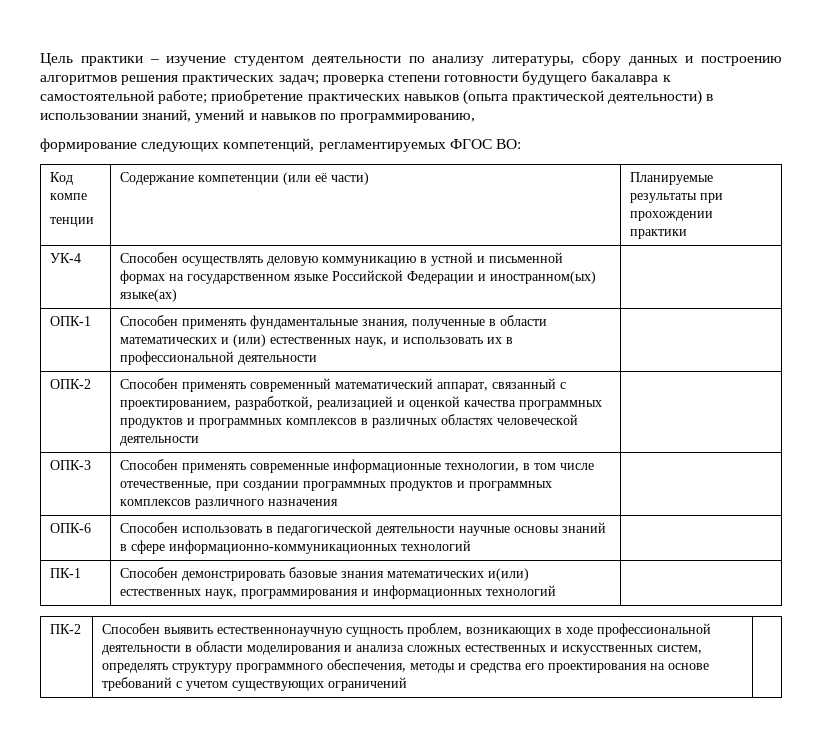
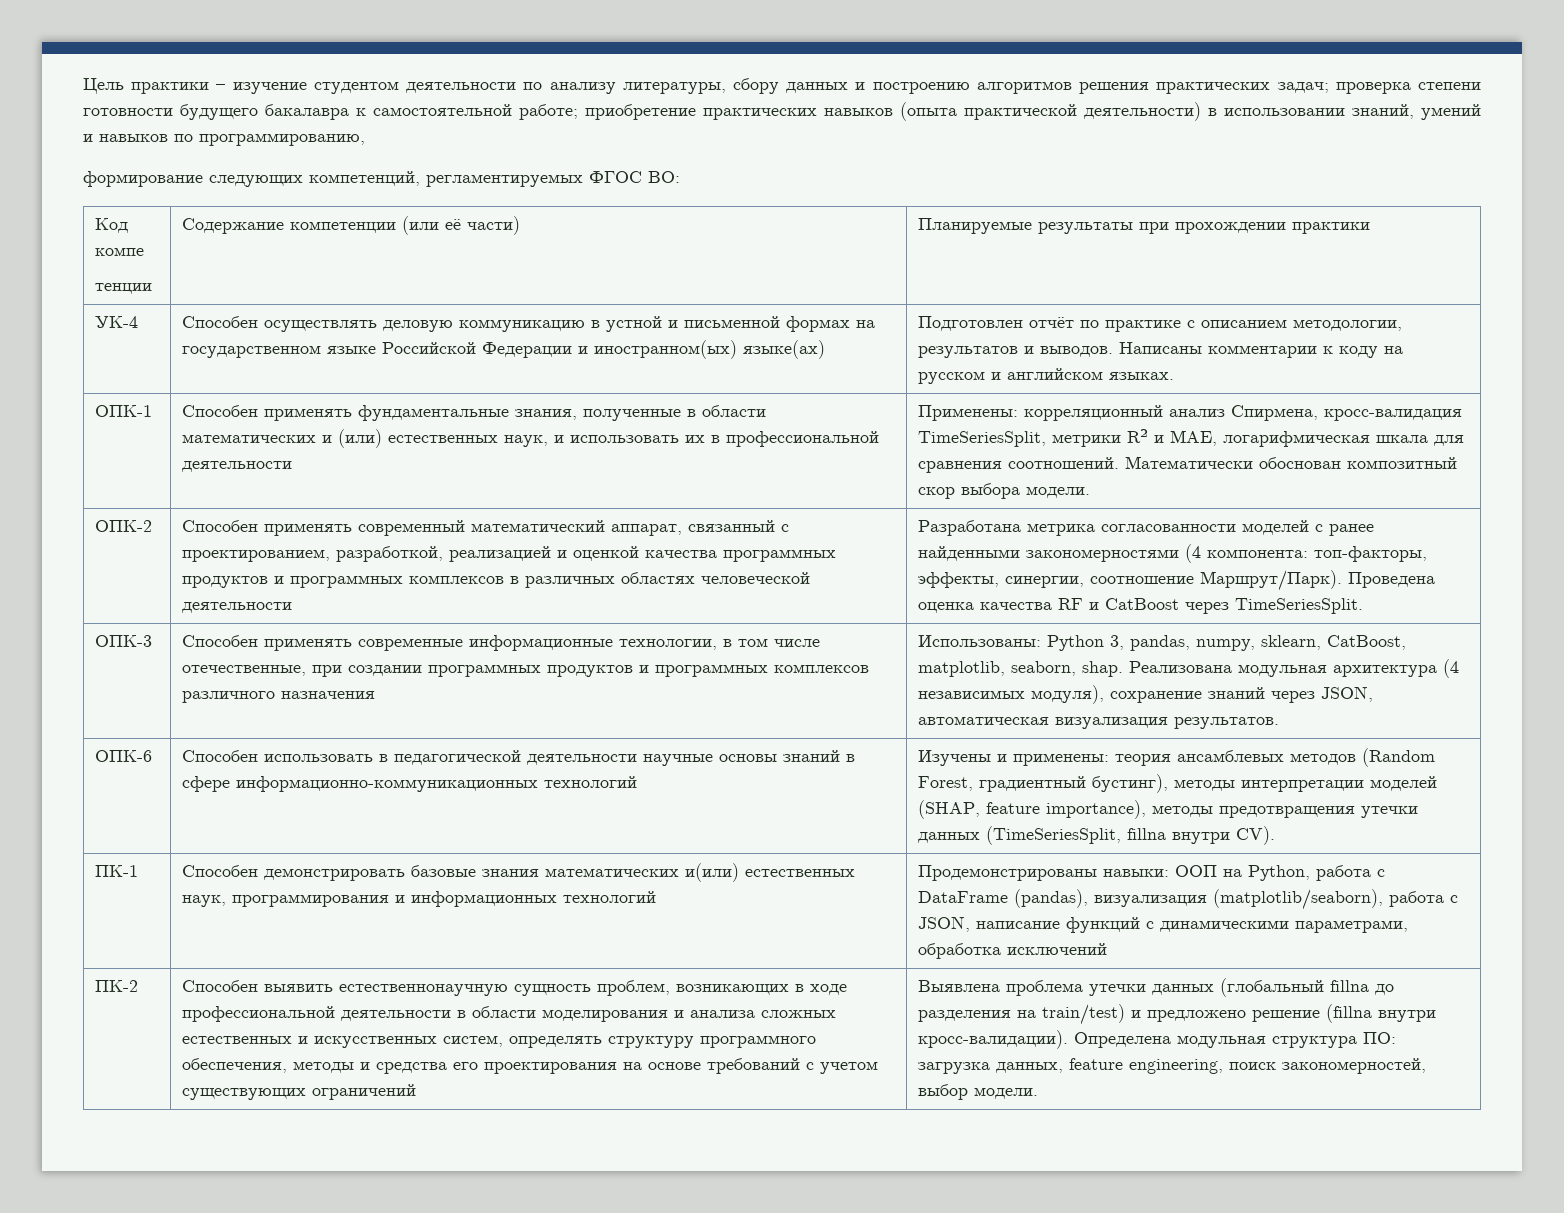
- УК-4 | Способен осуществлять деловую коммуникацию в устной и письменной формах на государственном языке Российской Федерации и иностранном(ых) языке(ах) |
+ УК-4 | Способен осуществлять деловую коммуникацию в устной и письменной формах на государственном языке Российской Федерации и иностранном(ых) языке(ах) | Подготовлен отчёт по практике с описанием методологии, результатов и выводов. Написаны комментарии к коду на русском и английском языках.
- ОПК-1 | Способен применять фундаментальные знания, полученные в области математических и (или) естественных наук, и использовать их в профессиональной деятельности |
+ ОПК-1 | Способен применять фундаментальные знания, полученные в области математических и (или) естественных наук, и использовать их в профессиональной деятельности | Применены: корреляционный анализ Спирмена, кросс-валидация TimeSeriesSplit, метрики R² и MAE, логарифмическая шкала для сравнения соотношений. Математически обоснован композитный скор выбора модели.
+ Разработана метрика согласованности моделей с ранее найденными закономерностями (4 компонента: топ-факторы, эффекты, синергии, соотношение Маршрут/Парк). Проведена оценка качества RF и CatBoost через TimeSeriesSplit.
+ Использованы: Python 3, pandas, numpy, sklearn, CatBoost, matplotlib, seaborn, shap. Реализована модульная архитектура (4 независимых модуля), сохранение знаний через JSON, автоматическая визуализация результатов.
- ОПК-6 | Способен использовать в педагогической деятельности научные основы знаний в сфере информационно-коммуникационных технологий |
+ ОПК-6 | Способен использовать в педагогической деятельности научные основы знаний в сфере информационно-коммуникационных технологий | Изучены и применены: теория ансамблевых методов (Random Forest, градиентный бустинг), методы интерпретации моделей (SHAP, feature importance), методы предотвращения утечки данных (TimeSeriesSplit, fillna внутри CV).
- ПК-1 | Способен демонстрировать базовые знания математических и(или) естественных наук, программирования и информационных технологий |
+ ПК-1 | Способен демонстрировать базовые знания математических и(или) естественных наук, программирования и информационных технологий | Продемонстрированы навыки: ООП на Python, работа с DataFrame (pandas), визуализация (matplotlib/seaborn), работа с JSON, написание функций с динамическими параметрами, обработка исключений
+ Выявлена проблема утечки данных (глобальный fillna до разделения на train/test) и предложено решение (fillna внутри кросс-валидации). Определена модульная структура ПО: загрузка данных, feature engineering, поиск закономерностей, выбор модели.

